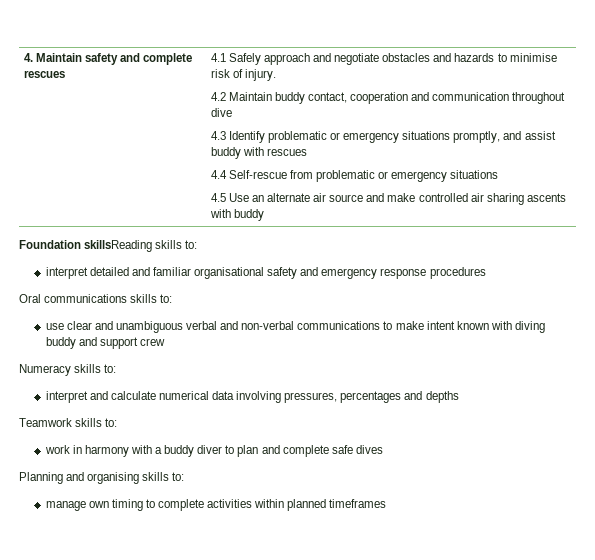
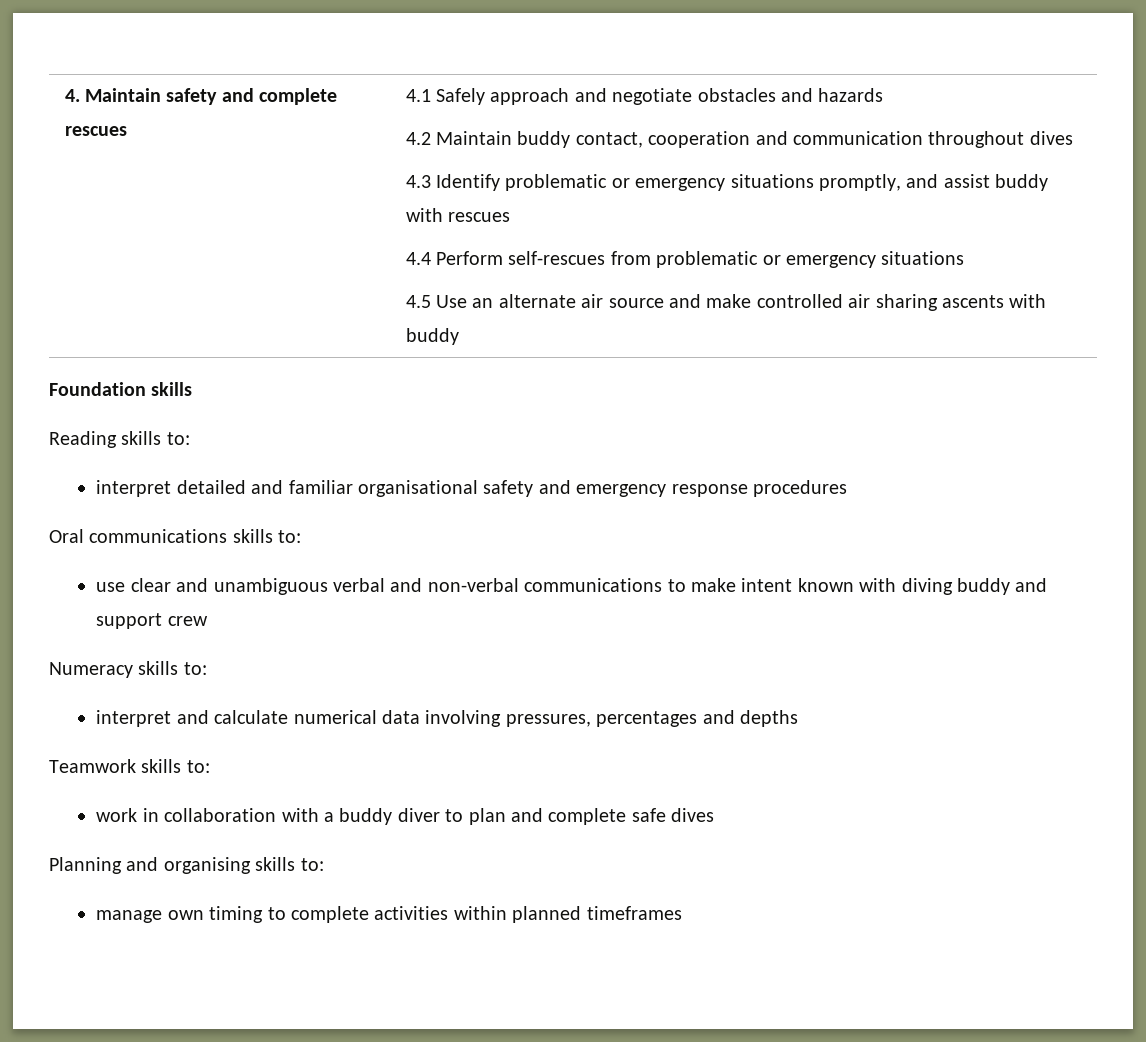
- 4.1 Safely approach and negotiate obstacles and hazards to minimise risk of injury.
+ 4.1 Safely approach and negotiate obstacles and hazards
- 4.2 Maintain buddy contact, cooperation and communication throughout dive
+ 4.2 Maintain buddy contact, cooperation and communication throughout dives
- 4.4 Self-rescue from problematic or emergency situations
+ 4.4 Perform self-rescues from problematic or emergency situations
- Foundation skillsReading skills to:
+ Foundation skills
+ Reading skills to:
- work in harmony with a buddy diver to plan and complete safe dives
+ work in collaboration with a buddy diver to plan and complete safe dives

